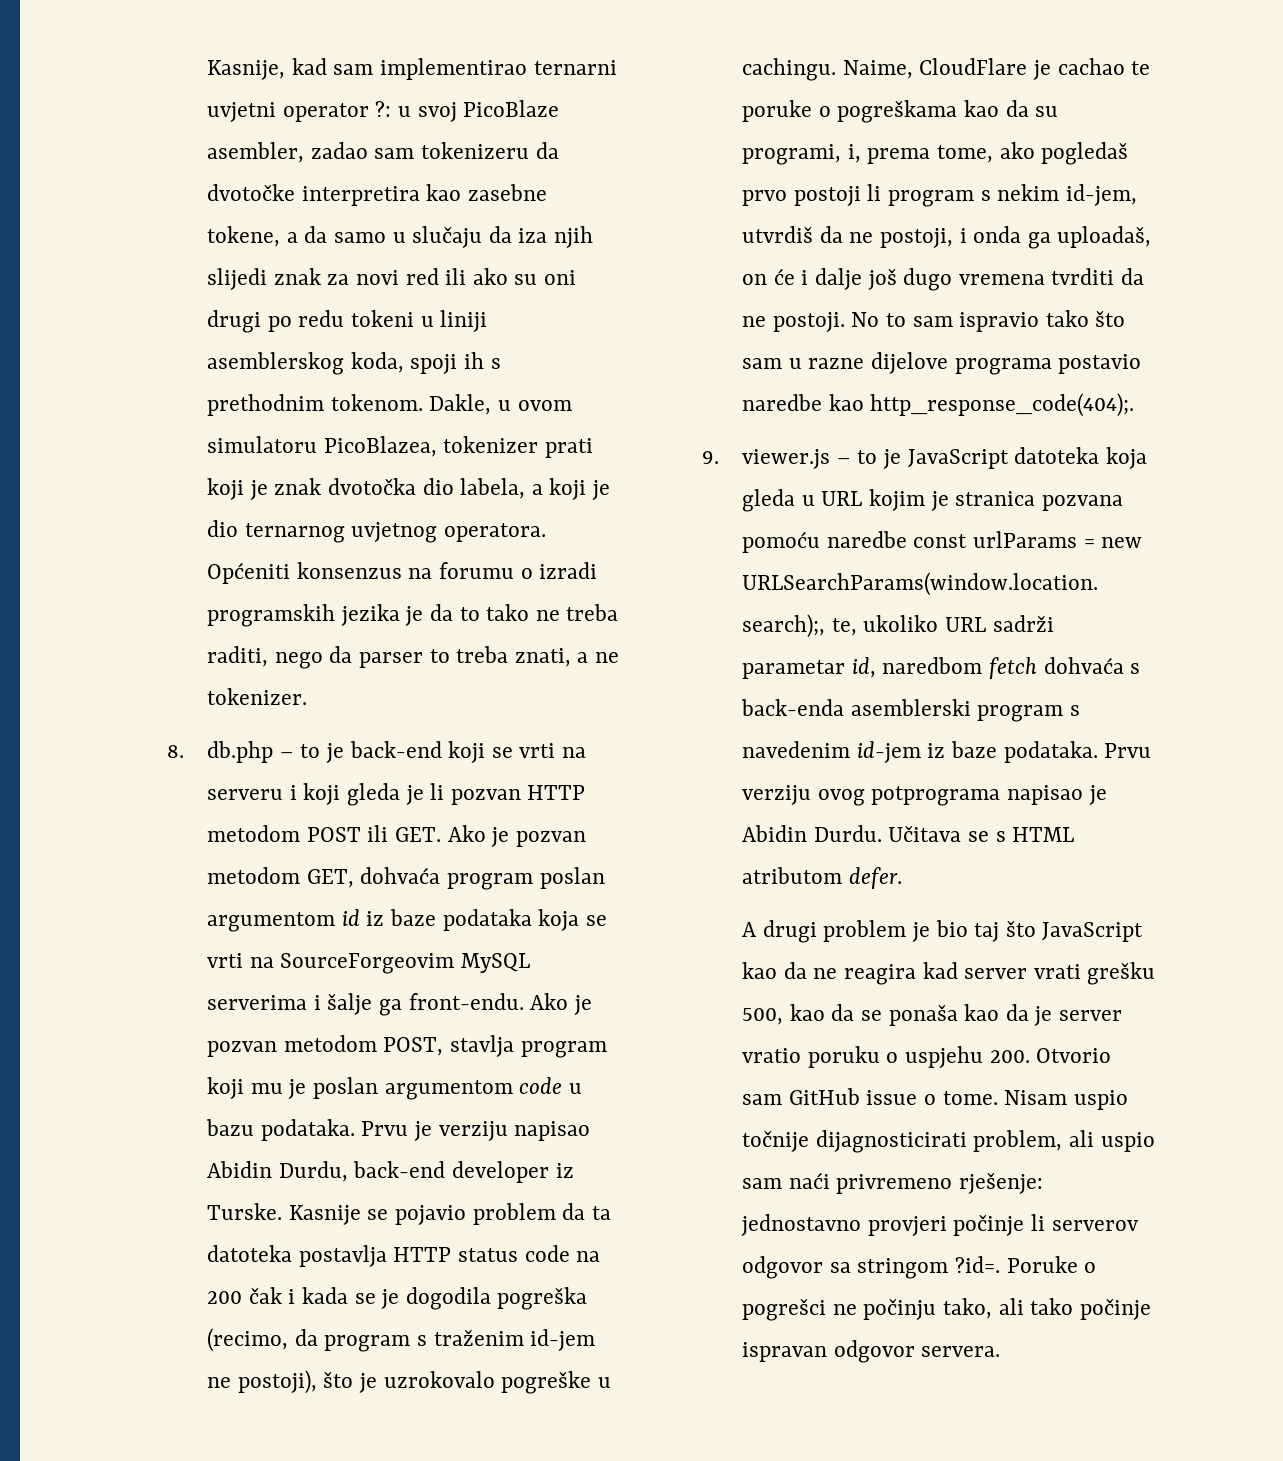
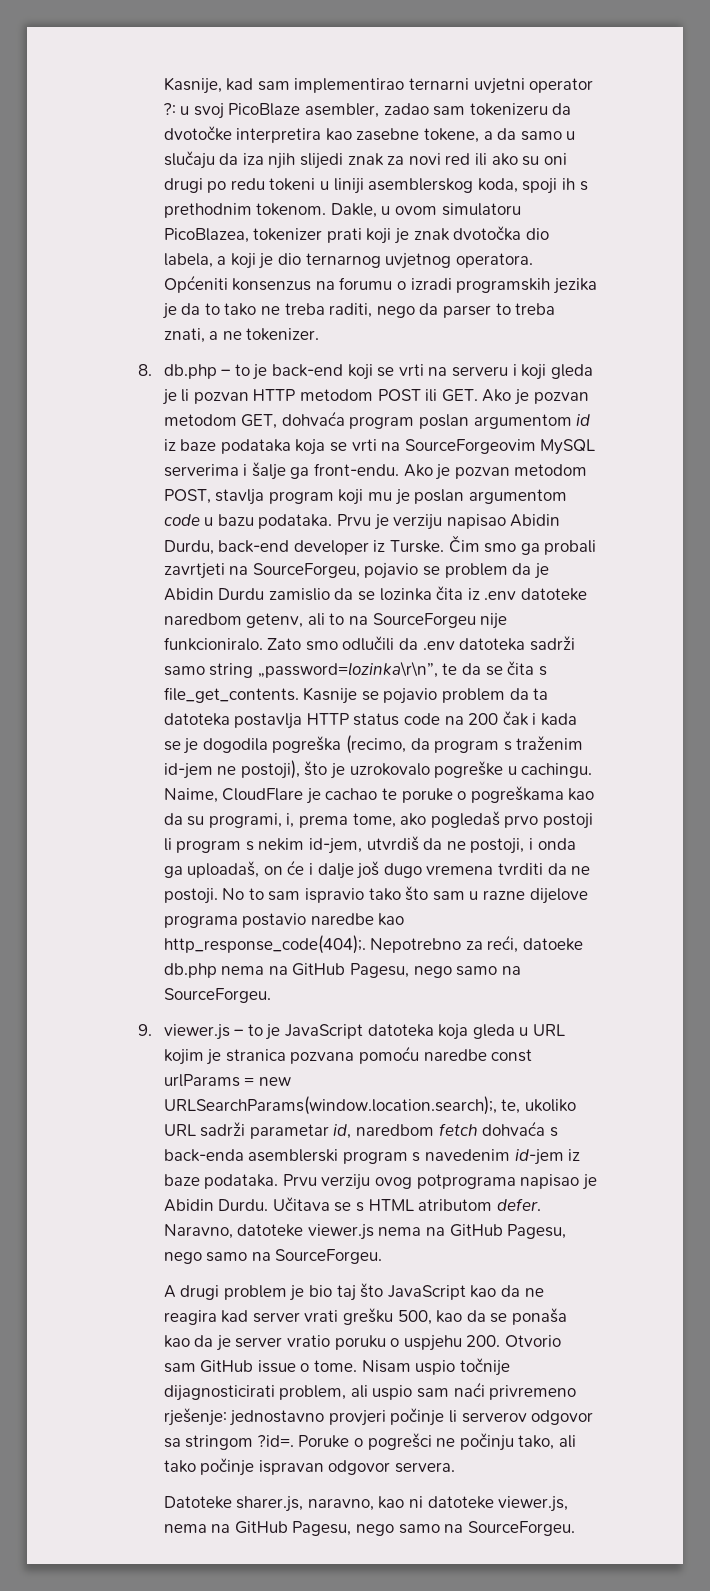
+ Čim smo ga probali zavrtjeti na SourceForgeu, pojavio se problem da je Abidin Durdu zamislio da se lozinka čita iz .env datoteke naredbom getenv, ali to na SourceForgeu nije funkcioniralo. Zato smo odlučili da .env datoteka sadrži samo string „password=lozinka\r\n”, te da se čita s file_get_contents.
+ Nepotrebno za reći, datoeke db.php nema na GitHub Pagesu, nego samo na SourceForgeu.
+ Naravno, datoteke viewer.js nema na GitHub Pagesu, nego samo na SourceForgeu.
+ Datoteke sharer.js, naravno, kao ni datoteke viewer.js, nema na GitHub Pagesu, nego samo na SourceForgeu.

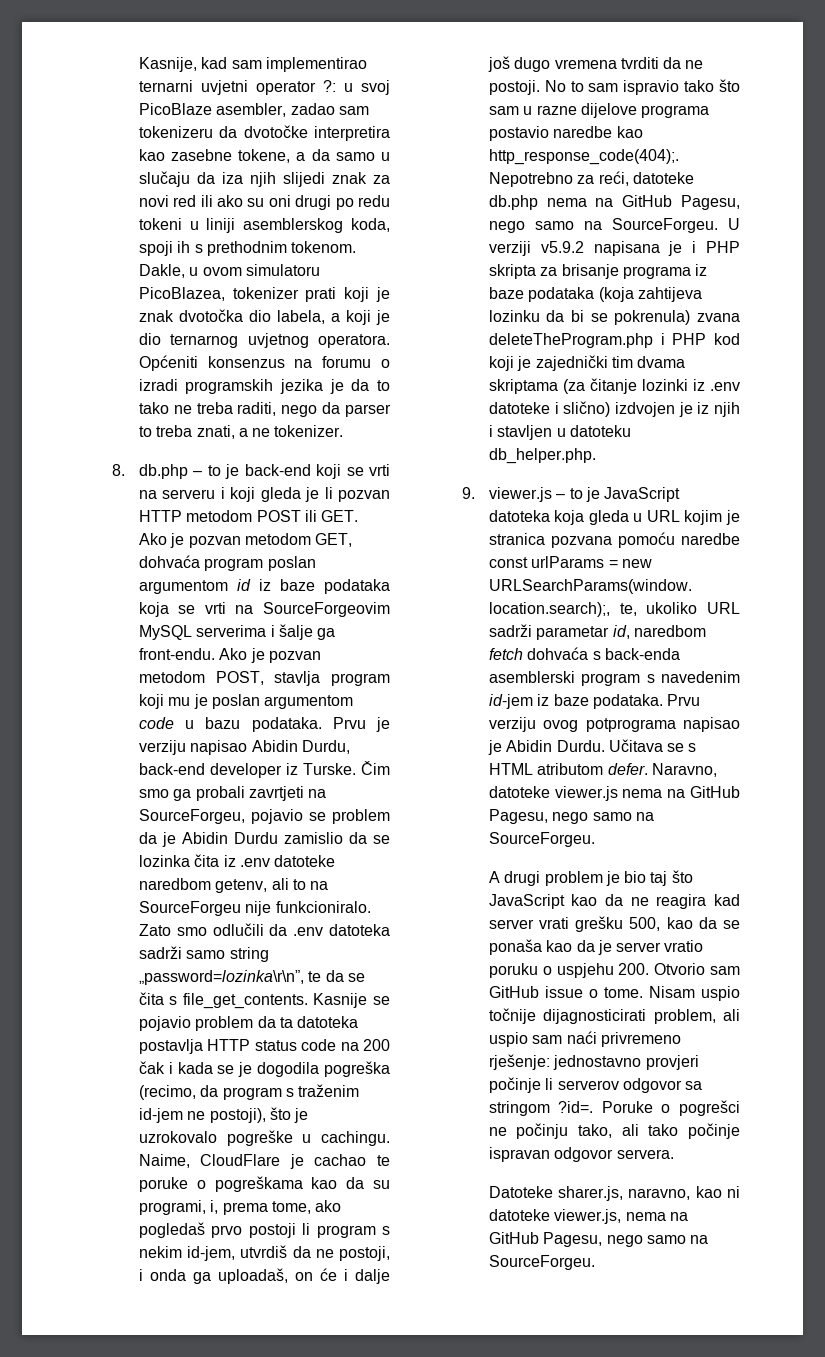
- Nepotrebno za reći, datoeke db.php nema na GitHub Pagesu, nego samo na SourceForgeu.
+ Nepotrebno za reći, datoteke db.php nema na GitHub Pagesu, nego samo na SourceForgeu. U verziji v5.9.2 napisana je i PHP skripta za brisanje programa iz baze podataka (koja zahtijeva lozinku da bi se pokrenula) zvana deleteTheProgram.php i PHP kod koji je zajednički tim dvama skriptama (za čitanje lozinki iz .env datoteke i slično) izdvojen je iz njih i stavljen u datoteku db_helper.php.

